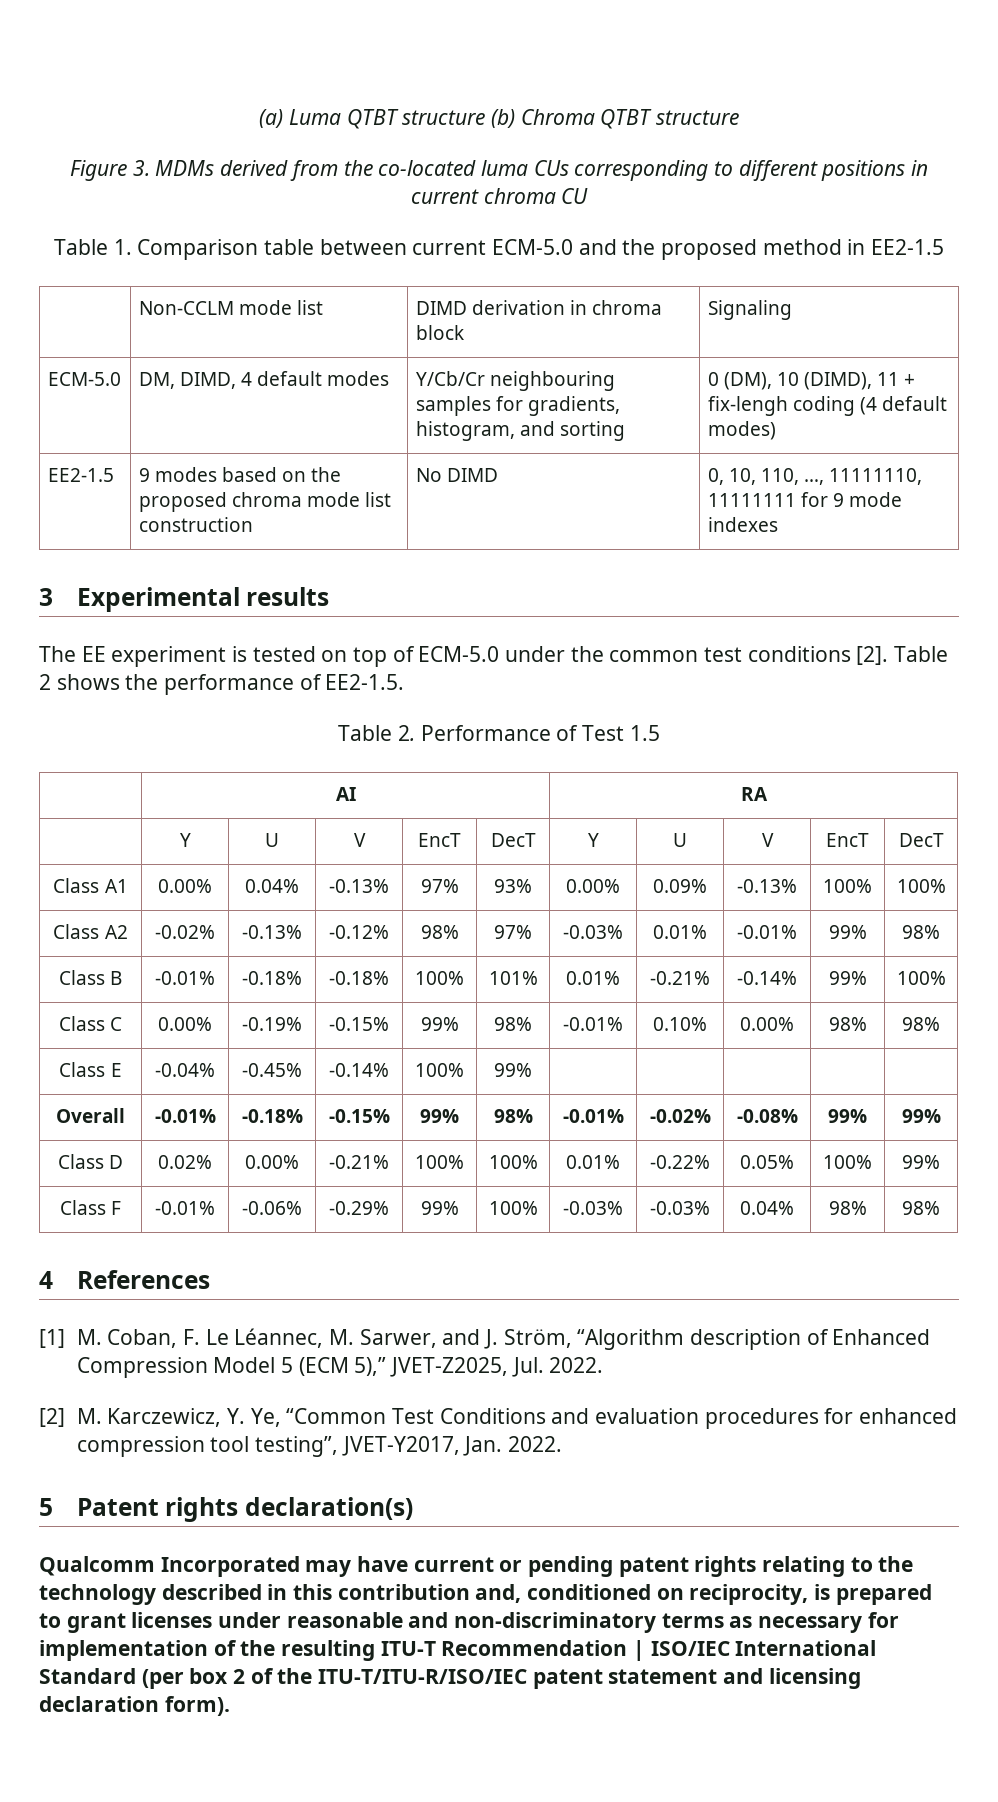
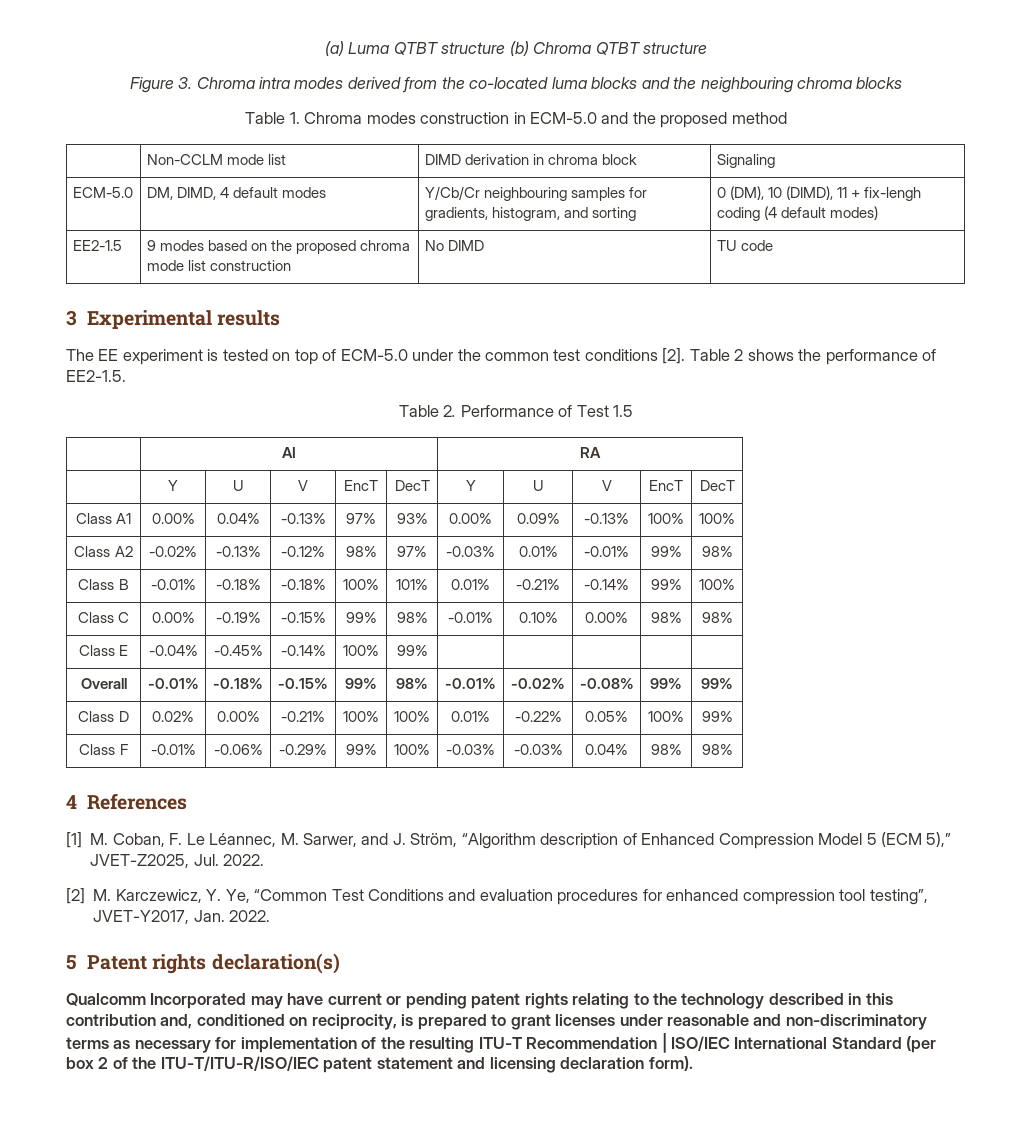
- Figure 3. MDMs derived from the co-located luma CUs corresponding to different positions in current chroma CU
- Table 1. Comparison table between current ECM-5.0 and the proposed method in EE2-1.5
+ Figure 3. Chroma intra modes derived from the co-located luma blocks and the neighbouring chroma blocks
+ Table 1. Chroma modes construction in ECM-5.0 and the proposed method
- EE2-1.5 | 9 modes based on the proposed chroma mode list construction | No DIMD | 0, 10, 110, …, 11111110, 11111111 for 9 mode indexes
+ EE2-1.5 | 9 modes based on the proposed chroma mode list construction | No DIMD | TU code

